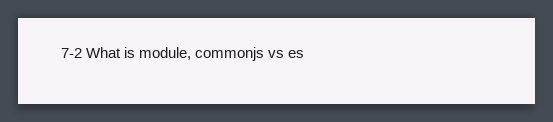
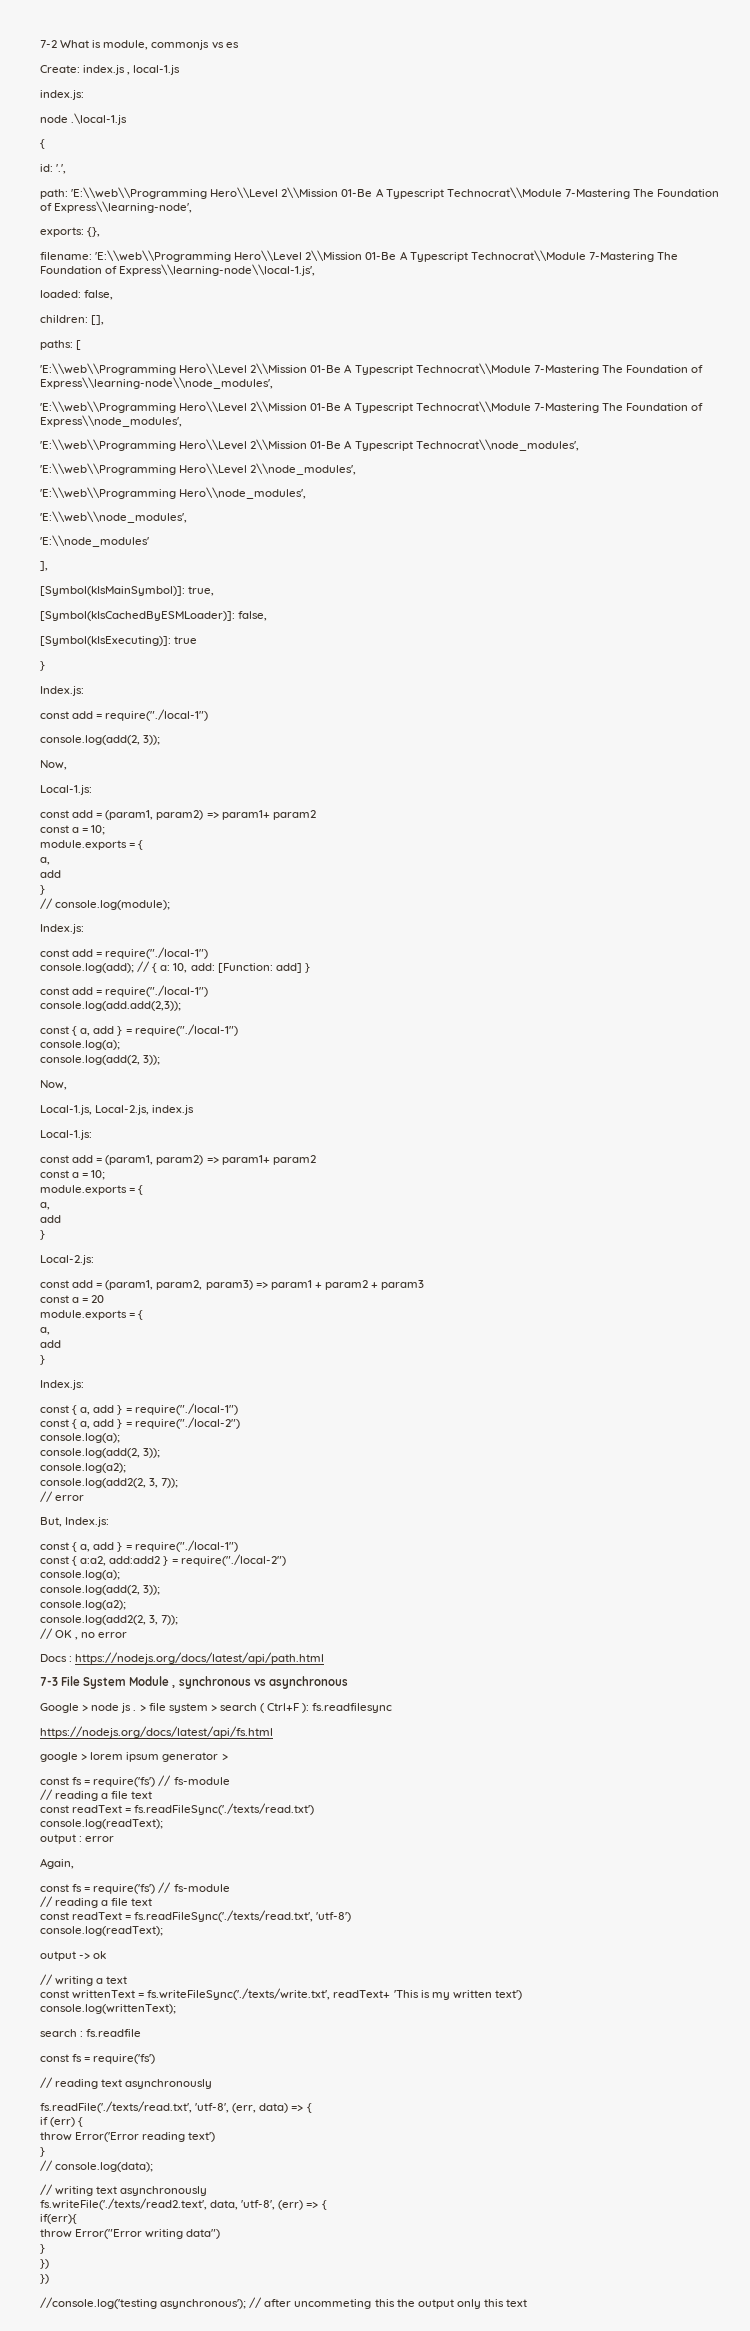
+ Create: index.js , local-1.js
+ index.js:
+ node .\local-1.js
+ {
+ id: '.',
+ path: 'E:\\web\\Programming Hero\\Level 2\\Mission 01-Be A Typescript Technocrat\\Module 7-Mastering The Foundation of Express\\learning-node',
+ exports: {},
+ filename: 'E:\\web\\Programming Hero\\Level 2\\Mission 01-Be A Typescript Technocrat\\Module 7-Mastering The Foundation of Express\\learning-node\\local-1.js',
+ loaded: false,
+ children: [],
+ paths: [
+ 'E:\\web\\Programming Hero\\Level 2\\Mission 01-Be A Typescript Technocrat\\Module 7-Mastering The Foundation of Express\\learning-node\\node_modules',
+ 'E:\\web\\Programming Hero\\Level 2\\Mission 01-Be A Typescript Technocrat\\Module 7-Mastering The Foundation of Express\\node_modules',
+ 'E:\\web\\Programming Hero\\Level 2\\Mission 01-Be A Typescript Technocrat\\node_modules',
+ 'E:\\web\\Programming Hero\\Level 2\\node_modules',
+ 'E:\\web\\Programming Hero\\node_modules',
+ 'E:\\web\\node_modules',
+ 'E:\\node_modules'
+ ],
+ [Symbol(kIsMainSymbol)]: true,
+ [Symbol(kIsCachedByESMLoader)]: false,
+ [Symbol(kIsExecuting)]: true
+ }
+ Index.js:
+ const add = require("./local-1")
+ console.log(add(2, 3));
+ Now,
+ Local-1.js:
+ const add = (param1, param2) => param1+ param2
+ const a = 10;
+ module.exports = {
+ a,
+ add
+ }
+ // console.log(module);
+ Index.js:
+ const add = require("./local-1")
+ console.log(add); // { a: 10, add: [Function: add] }
+ const add = require("./local-1")
+ console.log(add.add(2,3));
+ const { a, add } = require("./local-1")
+ console.log(a);
+ console.log(add(2, 3));
+ Now,
+ Local-1.js, Local-2.js, index.js
+ Local-1.js:
+ const add = (param1, param2) => param1+ param2
+ const a = 10;
+ module.exports = {
+ a,
+ add
+ }
+ Local-2.js:
+ const add = (param1, param2, param3) => param1 + param2 + param3
+ const a = 20
+ module.exports = {
+ a,
+ add
+ }
+ Index.js:
+ const { a, add } = require("./local-1")
+ const { a, add } = require("./local-2")
+ console.log(a);
+ console.log(add(2, 3));
+ console.log(a2);
+ console.log(add2(2, 3, 7));
+ // error
+ But, Index.js:
+ const { a, add } = require("./local-1")
+ const { a:a2, add:add2 } = require("./local-2")
+ console.log(a);
+ console.log(add(2, 3));
+ console.log(a2);
+ console.log(add2(2, 3, 7));
+ // OK , no error
+ Docs : https://nodejs.org/docs/latest/api/path.html
+ 7-3 File System Module , synchronous vs asynchronous
+ Google > node js . > file system > search ( Ctrl+F ): fs.readfilesync
+ https://nodejs.org/docs/latest/api/fs.html
+ google > lorem ipsum generator >
+ const fs = require('fs') // fs-module
+ // reading a file text
+ const readText = fs.readFileSync('./texts/read.txt')
+ console.log(readText);
+ output : error
+ Again,
+ const fs = require('fs') // fs-module
+ // reading a file text
+ const readText = fs.readFileSync('./texts/read.txt', 'utf-8')
+ console.log(readText);
+ output -> ok
+ // writing a text
+ const writtenText = fs.writeFileSync('./texts/write.txt', readText+ 'This is my written text')
+ console.log(writtenText);
+ search : fs.readfile
+ const fs = require('fs')
+ // reading text asynchronously
+ fs.readFile('./texts/read.txt', 'utf-8', (err, data) => {
+ if (err) {
+ throw Error('Error reading text')
+ }
+ // console.log(data);
+ // writing text asynchronously
+ fs.writeFile('./texts/read2.text', data, 'utf-8', (err) => {
+ if(err){
+ throw Error("Error writing data")
+ }
+ })
+ })
+ //console.log('testing asynchronous'); // after uncommeting this the output only this text

